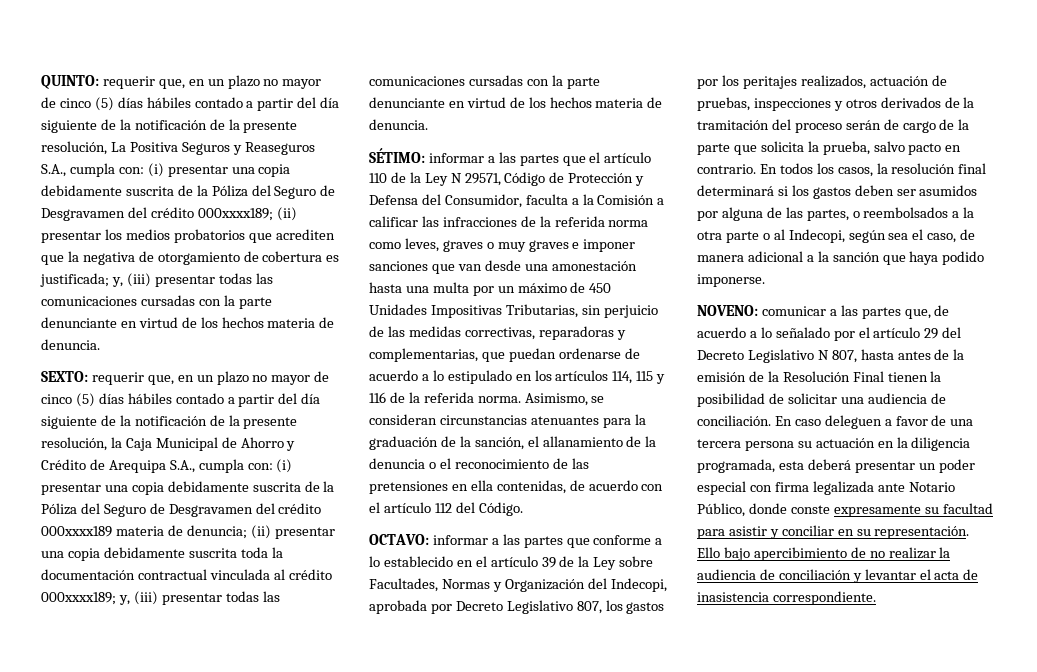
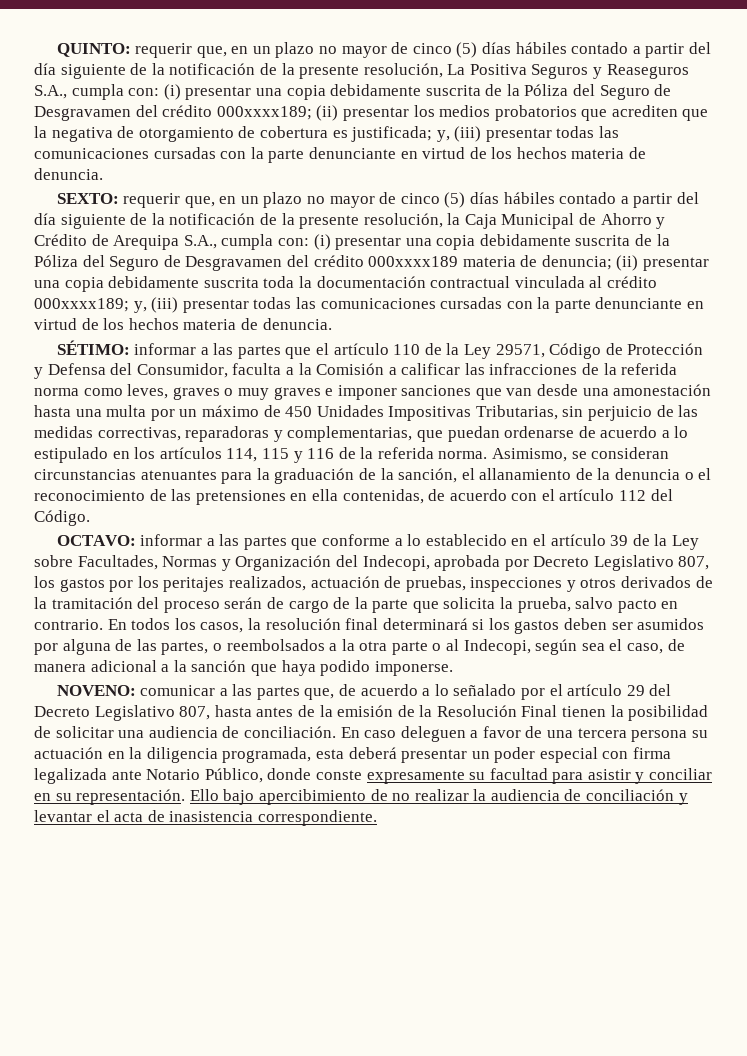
- informar a las partes que el artículo 110 de la Ley N 29571, Código de Protección y Defensa del Consumidor, faculta a la Comisión a calificar las infracciones de la referida norma como leves, graves o muy graves e imponer sanciones que van desde una amonestación hasta una multa por un máximo de 450 Unidades Impositivas Tributarias, sin perjuicio de las medidas correctivas, reparadoras y complementarias, que puedan ordenarse de acuerdo a lo estipulado en los artículos 114, 115 y 116 de la referida norma.
+ informar a las partes que el artículo 110 de la Ley 29571, Código de Protección y Defensa del Consumidor, faculta a la Comisión a calificar las infracciones de la referida norma como leves, graves o muy graves e imponer sanciones que van desde una amonestación hasta una multa por un máximo de 450 Unidades Impositivas Tributarias, sin perjuicio de las medidas correctivas, reparadoras y complementarias, que puedan ordenarse de acuerdo a lo estipulado en los artículos 114, 115 y 116 de la referida norma.
- NOVENO: comunicar a las partes que, de acuerdo a lo señalado por el artículo 29 del Decreto Legislativo N 807, hasta antes de la emisión de la Resolución Final tienen la posibilidad de solicitar una audiencia de conciliación.
+ NOVENO: comunicar a las partes que, de acuerdo a lo señalado por el artículo 29 del Decreto Legislativo 807, hasta antes de la emisión de la Resolución Final tienen la posibilidad de solicitar una audiencia de conciliación.

